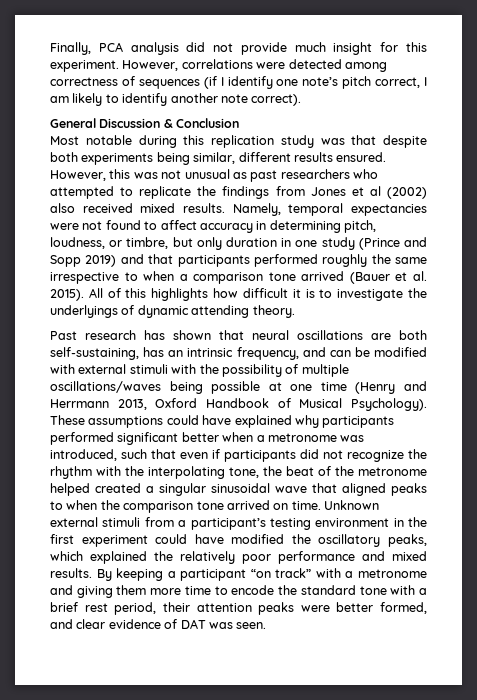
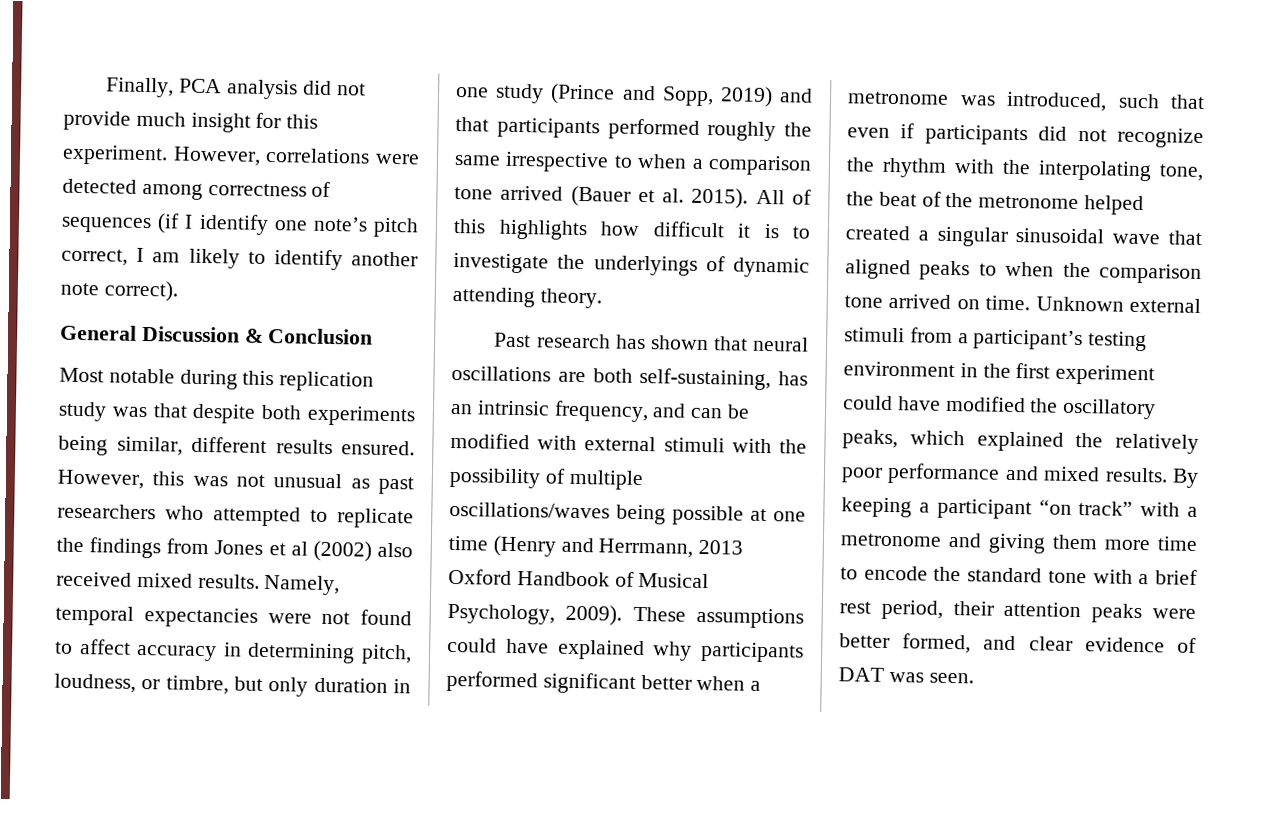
- Namely, temporal expectancies were not found to affect accuracy in determining pitch, loudness, or timbre, but only duration in one study (Prince and Sopp 2019) and that participants performed roughly the same irrespective to when a comparison tone arrived (Bauer et al. 2015).
+ Namely, temporal expectancies were not found to affect accuracy in determining pitch, loudness, or timbre, but only duration in one study (Prince and Sopp, 2019) and that participants performed roughly the same irrespective to when a comparison tone arrived (Bauer et al. 2015).
- Past research has shown that neural oscillations are both self-sustaining, has an intrinsic frequency, and can be modified with external stimuli with the possibility of multiple oscillations/waves being possible at one time (Henry and Herrmann 2013, Oxford Handbook of Musical Psychology).
+ Past research has shown that neural oscillations are both self-sustaining, has an intrinsic frequency, and can be modified with external stimuli with the possibility of multiple oscillations/waves being possible at one time (Henry and Herrmann, 2013 Oxford Handbook of Musical Psychology, 2009).

